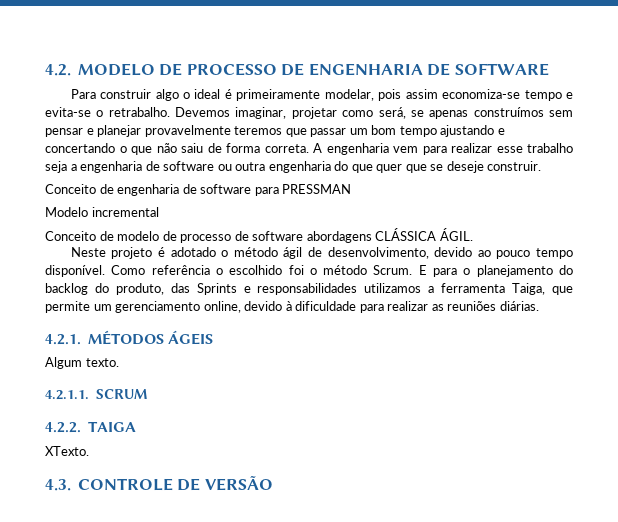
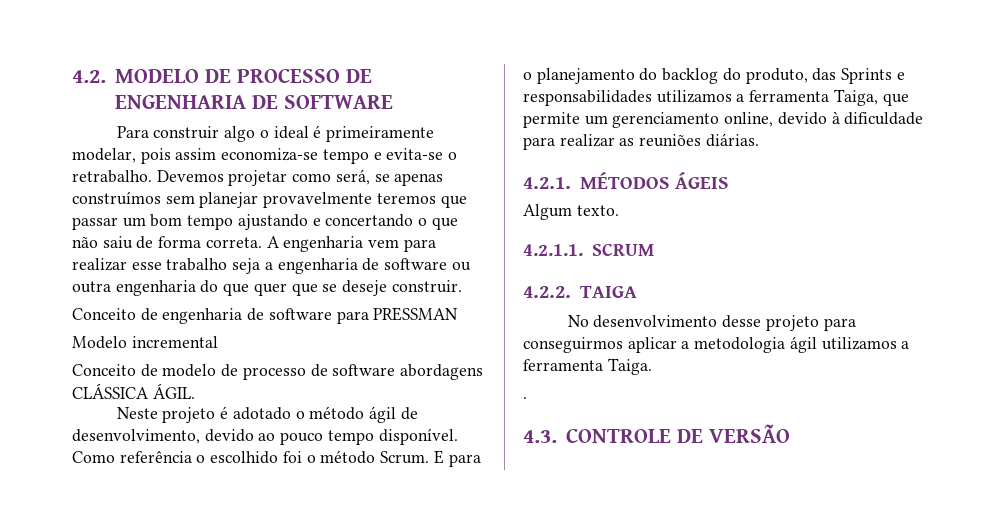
- Devemos imaginar, projetar como será, se apenas construímos sem pensar e planejar provavelmente teremos que passar um bom tempo ajustando e concertando o que não saiu de forma correta.
+ Devemos projetar como será, se apenas construímos sem planejar provavelmente teremos que passar um bom tempo ajustando e concertando o que não saiu de forma correta.
- XTexto.
+ No desenvolvimento desse projeto para conseguirmos aplicar a metodologia ágil utilizamos a ferramenta Taiga.
+ .

